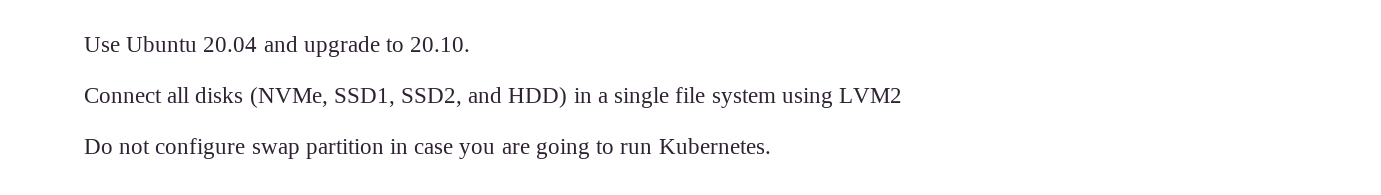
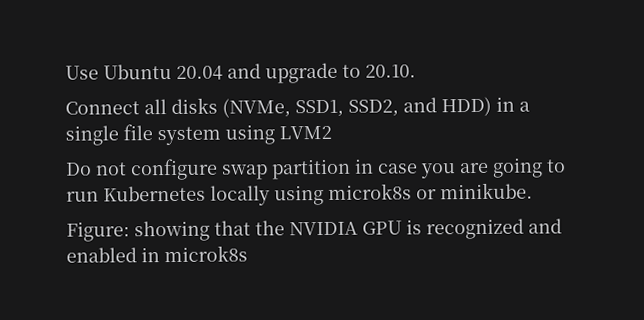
- Do not configure swap partition in case you are going to run Kubernetes.
+ Do not configure swap partition in case you are going to run Kubernetes locally using microk8s or minikube.
+ Figure: showing that the NVIDIA GPU is recognized and enabled in microk8s

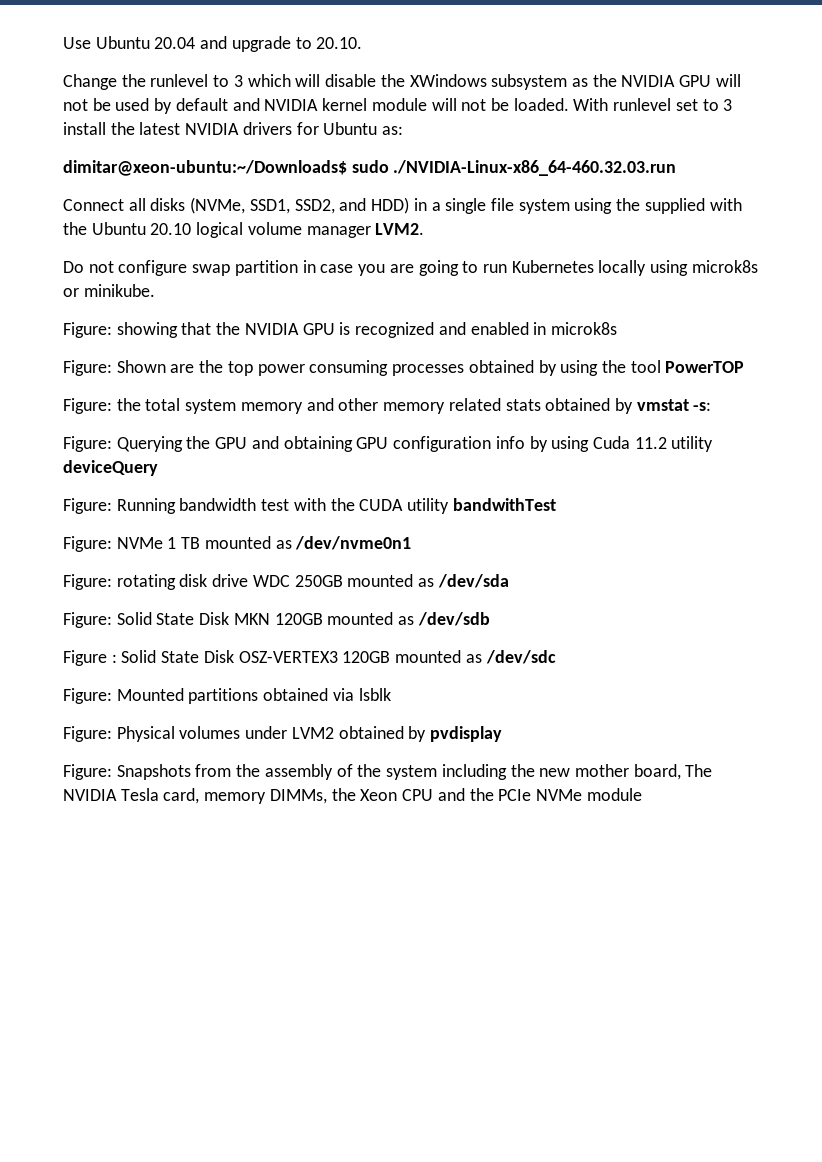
+ Change the runlevel to 3 which will disable the XWindows subsystem as the NVIDIA GPU will not be used by default and NVIDIA kernel module will not be loaded. With runlevel set to 3 install the latest NVIDIA drivers for Ubuntu as:
+ dimitar@xeon-ubuntu:~/Downloads$ sudo ./NVIDIA-Linux-x86_64-460.32.03.run
- Connect all disks (NVMe, SSD1, SSD2, and HDD) in a single file system using LVM2
+ Connect all disks (NVMe, SSD1, SSD2, and HDD) in a single file system using the supplied with the Ubuntu 20.10 logical volume manager LVM2.
+ Figure: Shown are the top power consuming processes obtained by using the tool PowerTOP
+ Figure: the total system memory and other memory related stats obtained by vmstat -s:
+ Figure: Querying the GPU and obtaining GPU configuration info by using Cuda 11.2 utility deviceQuery
+ Figure: Running bandwidth test with the CUDA utility bandwithTest
+ Figure: NVMe 1 TB mounted as /dev/nvme0n1
+ Figure: rotating disk drive WDC 250GB mounted as /dev/sda
+ Figure: Solid State Disk MKN 120GB mounted as /dev/sdb
+ Figure : Solid State Disk OSZ-VERTEX3 120GB mounted as /dev/sdc
+ Figure: Mounted partitions obtained via lsblk
+ Figure: Physical volumes under LVM2 obtained by pvdisplay
+ Figure: Snapshots from the assembly of the system including the new mother board, The NVIDIA Tesla card, memory DIMMs, the Xeon CPU and the PCIe NVMe module

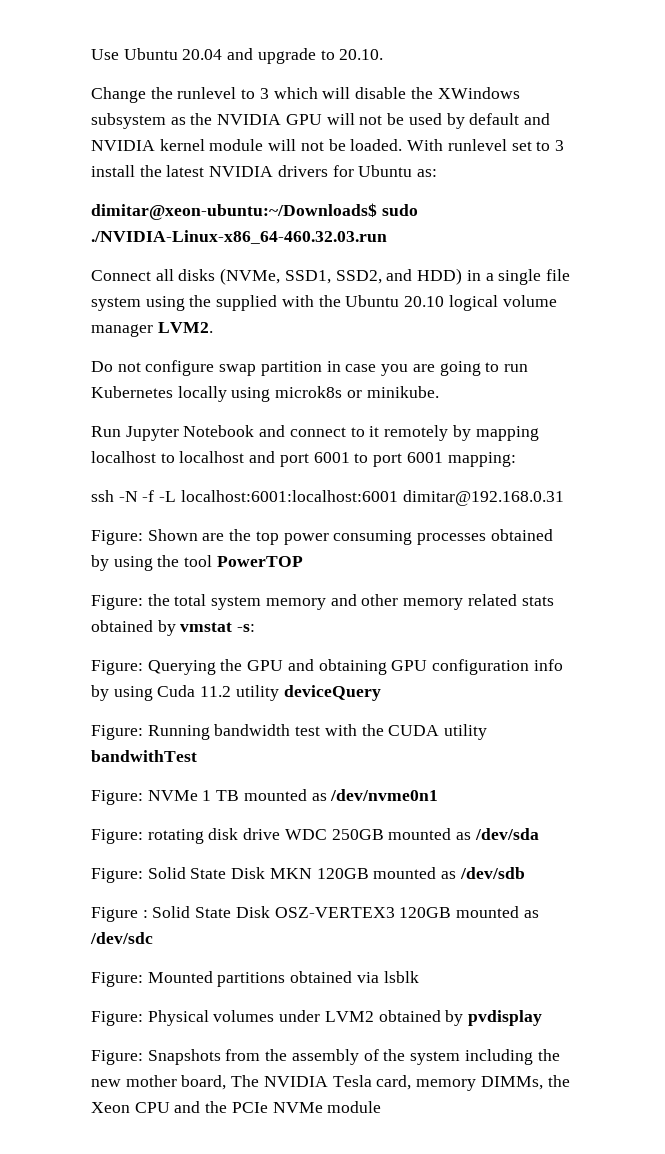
- Figure: showing that the NVIDIA GPU is recognized and enabled in microk8s
+ Run Jupyter Notebook and connect to it remotely by mapping localhost to localhost and port 6001 to port 6001 mapping:
+ ssh -N -f -L localhost:6001:localhost:6001 dimitar@192.168.0.31

